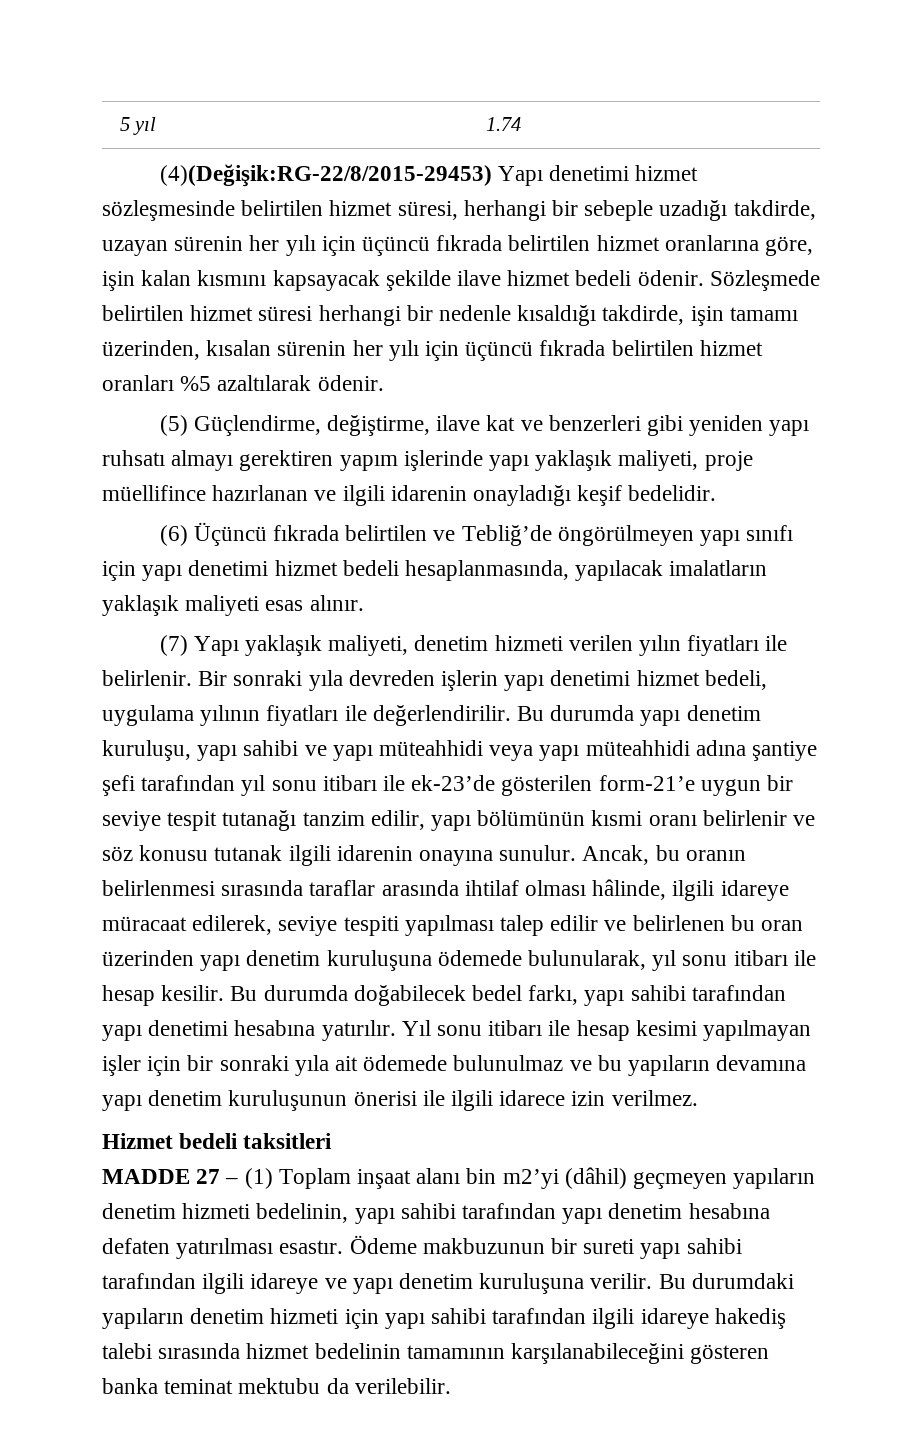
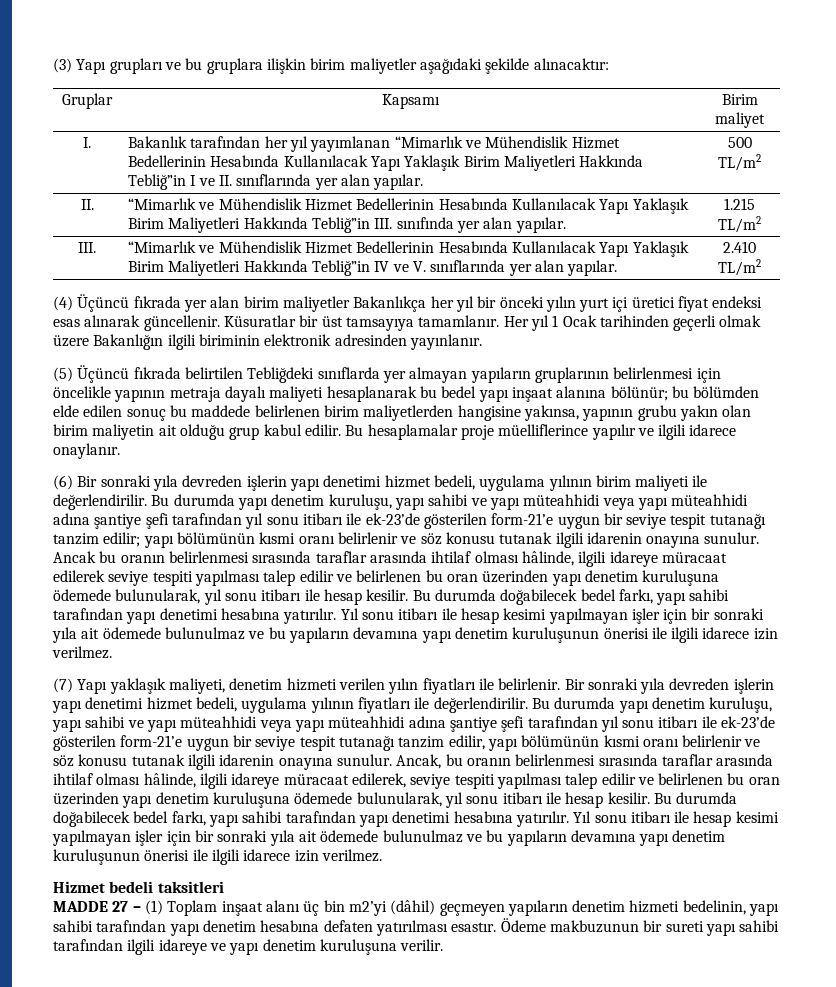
- 5 yıl | 1.74
- (4)(Değişik:RG-22/8/2015-29453) Yapı denetimi hizmet sözleşmesinde belirtilen hizmet süresi, herhangi bir sebeple uzadığı takdirde, uzayan sürenin her yılı için üçüncü fıkrada belirtilen hizmet oranlarına göre, işin kalan kısmını kapsayacak şekilde ilave hizmet bedeli ödenir. Sözleşmede belirtilen hizmet süresi herhangi bir nedenle kısaldığı takdirde, işin tamamı üzerinden, kısalan sürenin her yılı için üçüncü fıkrada belirtilen hizmet oranları %5 azaltılarak ödenir.
- (5) Güçlendirme, değiştirme, ilave kat ve benzerleri gibi yeniden yapı ruhsatı almayı gerektiren yapım işlerinde yapı yaklaşık maliyeti, proje müellifince hazırlanan ve ilgili idarenin onayladığı keşif bedelidir.
- (6) Üçüncü fıkrada belirtilen ve Tebliğ’de öngörülmeyen yapı sınıfı için yapı denetimi hizmet bedeli hesaplanmasında, yapılacak imalatların yaklaşık maliyeti esas alınır.
+ (3) Yapı grupları ve bu gruplara ilişkin birim maliyetler aşağıdaki şekilde alınacaktır:
+ Gruplar | Kapsamı | Birim maliyet
+ I. | Bakanlık tarafından her yıl yayımlanan “Mimarlık ve Mühendislik Hizmet Bedellerinin Hesabında Kullanılacak Yapı Yaklaşık Birim Maliyetleri Hakkında Tebliğ”in I ve II. sınıflarında yer alan yapılar. | 500 TL/m2
+ II. | “Mimarlık ve Mühendislik Hizmet Bedellerinin Hesabında Kullanılacak Yapı Yaklaşık Birim Maliyetleri Hakkında Tebliğ”in III. sınıfında yer alan yapılar. | 1.215 TL/m2
+ III. | “Mimarlık ve Mühendislik Hizmet Bedellerinin Hesabında Kullanılacak Yapı Yaklaşık Birim Maliyetleri Hakkında Tebliğ”in IV ve V. sınıflarında yer alan yapılar. | 2.410 TL/m2
+ (4) Üçüncü fıkrada yer alan birim maliyetler Bakanlıkça her yıl bir önceki yılın yurt içi üretici fiyat endeksi esas alınarak güncellenir. Küsuratlar bir üst tamsayıya tamamlanır. Her yıl 1 Ocak tarihinden geçerli olmak üzere Bakanlığın ilgili biriminin elektronik adresinden yayınlanır.
+ (5) Üçüncü fıkrada belirtilen Tebliğdeki sınıflarda yer almayan yapıların gruplarının belirlenmesi için öncelikle yapının metraja dayalı maliyeti hesaplanarak bu bedel yapı inşaat alanına bölünür; bu bölümden elde edilen sonuç bu maddede belirlenen birim maliyetlerden hangisine yakınsa, yapının grubu yakın olan birim maliyetin ait olduğu grup kabul edilir. Bu hesaplamalar proje müelliflerince yapılır ve ilgili idarece onaylanır.
+ (6) Bir sonraki yıla devreden işlerin yapı denetimi hizmet bedeli, uygulama yılının birim maliyeti ile değerlendirilir. Bu durumda yapı denetim kuruluşu, yapı sahibi ve yapı müteahhidi veya yapı müteahhidi adına şantiye şefi tarafından yıl sonu itibarı ile ek-23’de gösterilen form-21’e uygun bir seviye tespit tutanağı tanzim edilir; yapı bölümünün kısmi oranı belirlenir ve söz konusu tutanak ilgili idarenin onayına sunulur. Ancak bu oranın belirlenmesi sırasında taraflar arasında ihtilaf olması hâlinde, ilgili idareye müracaat edilerek seviye tespiti yapılması talep edilir ve belirlenen bu oran üzerinden yapı denetim kuruluşuna ödemede bulunularak, yıl sonu itibarı ile hesap kesilir. Bu durumda doğabilecek bedel farkı, yapı sahibi tarafından yapı denetimi hesabına yatırılır. Yıl sonu itibarı ile hesap kesimi yapılmayan işler için bir sonraki yıla ait ödemede bulunulmaz ve bu yapıların devamına yapı denetim kuruluşunun önerisi ile ilgili idarece izin verilmez.
- MADDE 27 – (1) Toplam inşaat alanı bin m2’yi (dâhil) geçmeyen yapıların denetim hizmeti bedelinin, yapı sahibi tarafından yapı denetim hesabına defaten yatırılması esastır.
+ MADDE 27 – (1) Toplam inşaat alanı üç bin m2’yi (dâhil) geçmeyen yapıların denetim hizmeti bedelinin, yapı sahibi tarafından yapı denetim hesabına defaten yatırılması esastır.
- Bu durumdaki yapıların denetim hizmeti için yapı sahibi tarafından ilgili idareye hakediş talebi sırasında hizmet bedelinin tamamının karşılanabileceğini gösteren banka teminat mektubu da verilebilir.

